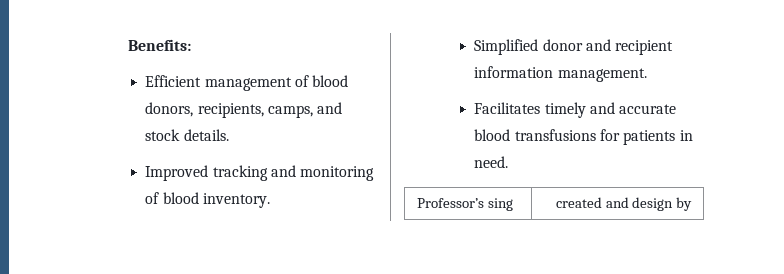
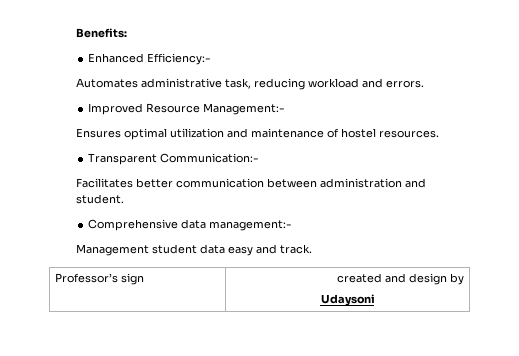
- Efficient management of blood donors, recipients, camps, and stock details.
- Improved tracking and monitoring of blood inventory.
- Simplified donor and recipient information management.
- Facilitates timely and accurate blood transfusions for patients in need.
+ Enhanced Efficiency:-
+ Automates administrative task, reducing workload and errors.
+ Improved Resource Management:-
+ Ensures optimal utilization and maintenance of hostel resources.
+ Transparent Communication:-
+ Facilitates better communication between administration and student.
+ Comprehensive data management:-
+ Management student data easy and track.
- Professor’s sing | created and design by
+ Professor’s sign | created and design by
+ Udaysoni

